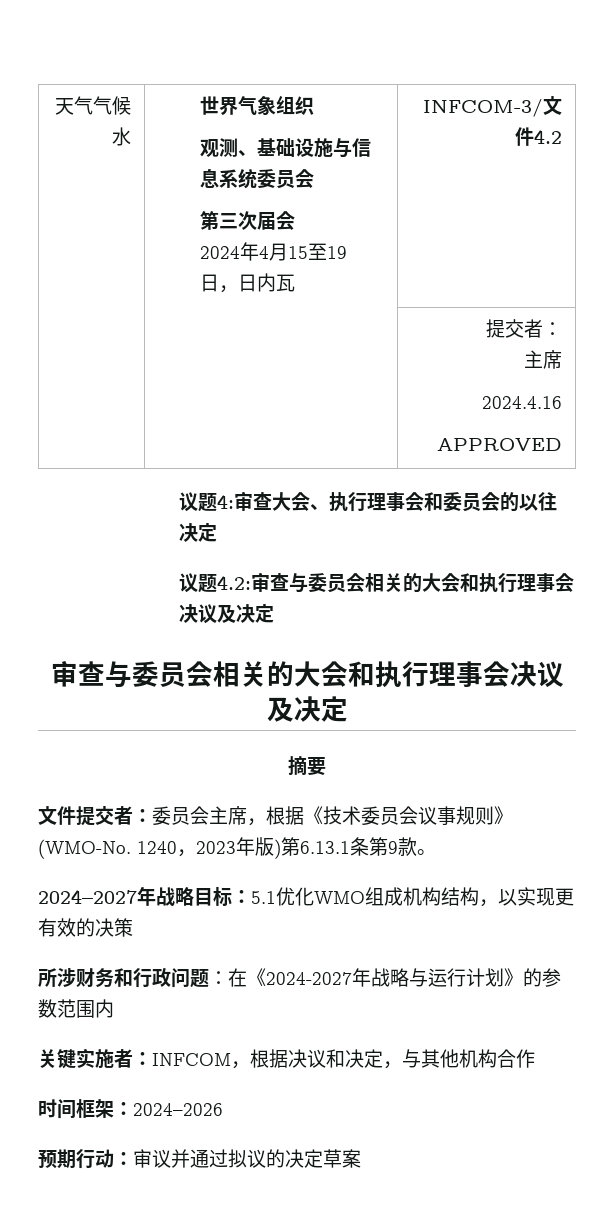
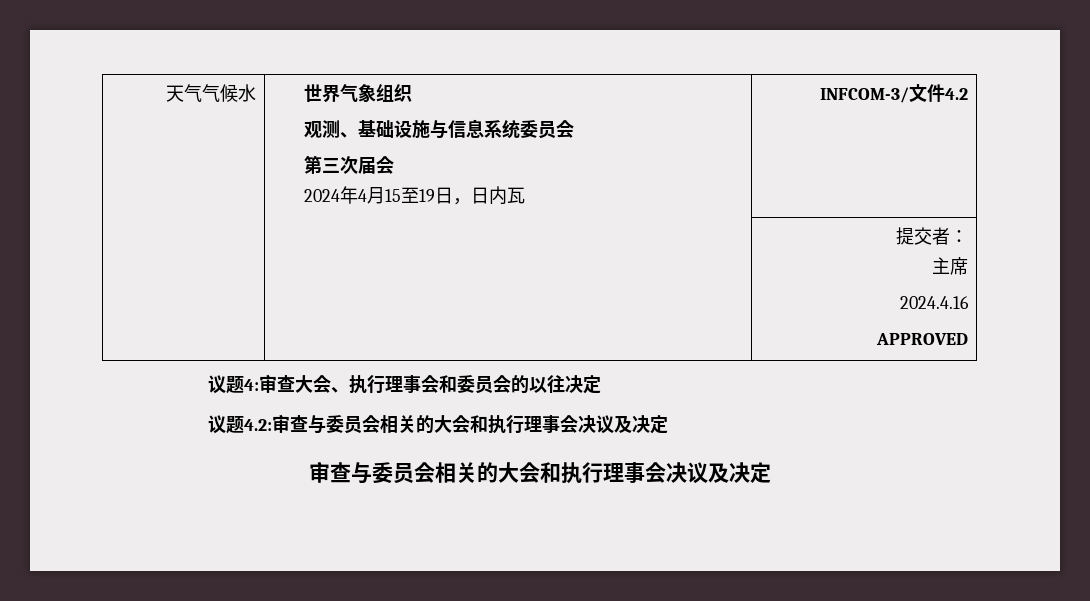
- 摘要
- 文件提交者：委员会主席，根据《技术委员会议事规则》(WMO-No. 1240，2023年版)第6.13.1条第9款。
- 2024–2027年战略目标：5.1优化WMO组成机构结构，以实现更有效的决策
- 所涉财务和行政问题：在《2024-2027年战略与运行计划》的参数范围内
- 关键实施者：INFCOM，根据决议和决定，与其他机构合作
- 时间框架：2024–2026
- 预期行动：审议并通过拟议的决定草案

